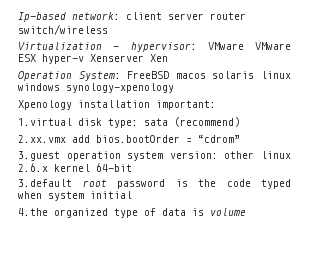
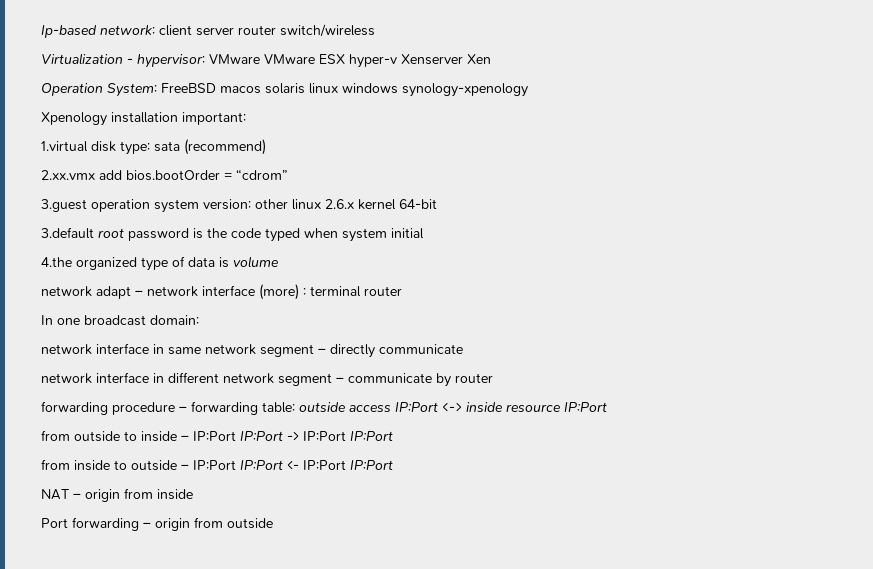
+ network adapt – network interface (more) : terminal router
+ In one broadcast domain:
+ network interface in same network segment – directly communicate
+ network interface in different network segment – communicate by router
+ forwarding procedure – forwarding table: outside access IP:Port <-> inside resource IP:Port
+ from outside to inside – IP:Port IP:Port -> IP:Port IP:Port
+ from inside to outside – IP:Port IP:Port <- IP:Port IP:Port
+ NAT – origin from inside
+ Port forwarding – origin from outside

